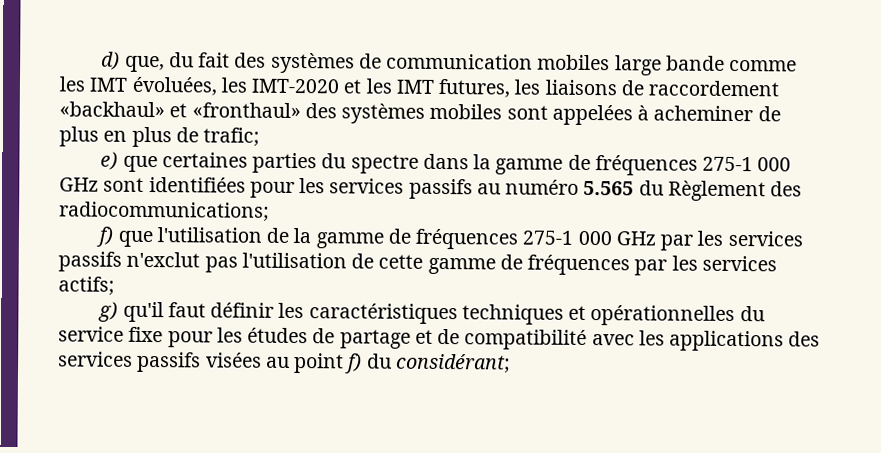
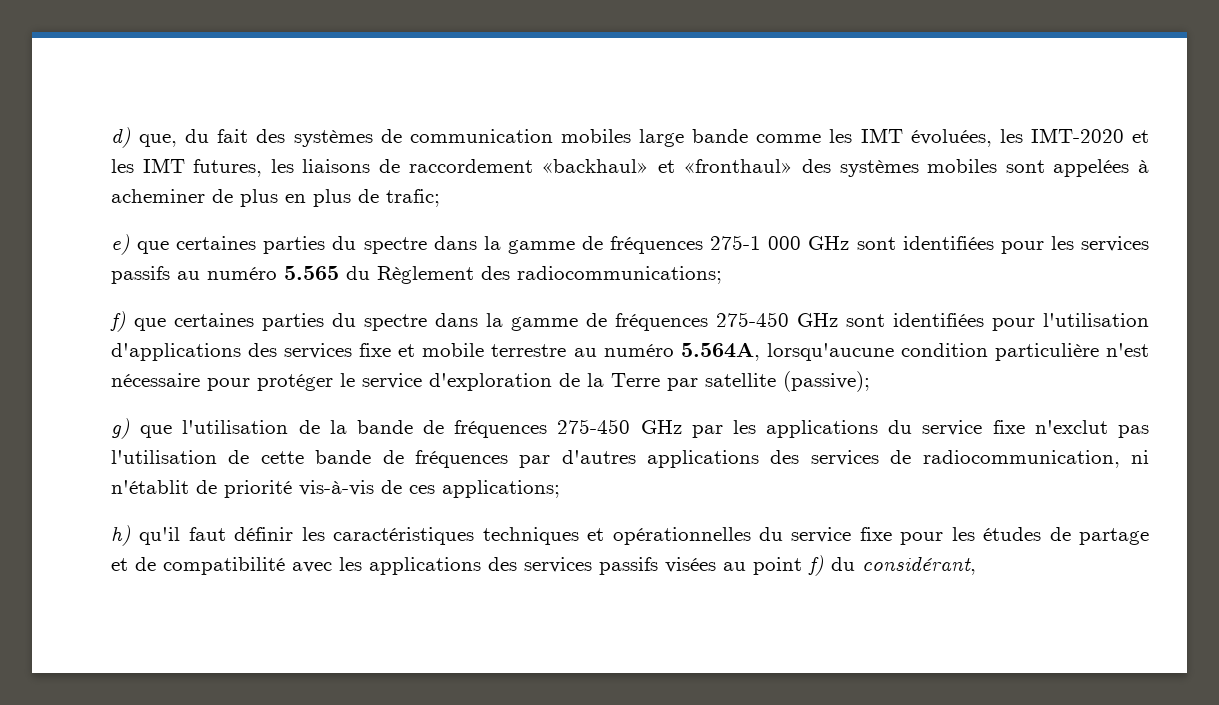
- f) que l'utilisation de la gamme de fréquences 275-1 000 GHz par les services passifs n'exclut pas l'utilisation de cette gamme de fréquences par les services actifs;
- g) qu'il faut définir les caractéristiques techniques et opérationnelles du service fixe pour les études de partage et de compatibilité avec les applications des services passifs visées au point f) du considérant;
+ f) que certaines parties du spectre dans la gamme de fréquences 275-450 GHz sont identifiées pour l'utilisation d'applications des services fixe et mobile terrestre au numéro 5.564A, lorsqu'aucune condition particulière n'est nécessaire pour protéger le service d'exploration de la Terre par satellite (passive);
+ g) que l'utilisation de la bande de fréquences 275-450 GHz par les applications du service fixe n'exclut pas l'utilisation de cette bande de fréquences par d'autres applications des services de radiocommunication, ni n'établit de priorité vis-à-vis de ces applications;
+ h) qu'il faut définir les caractéristiques techniques et opérationnelles du service fixe pour les études de partage et de compatibilité avec les applications des services passifs visées au point f) du considérant,

